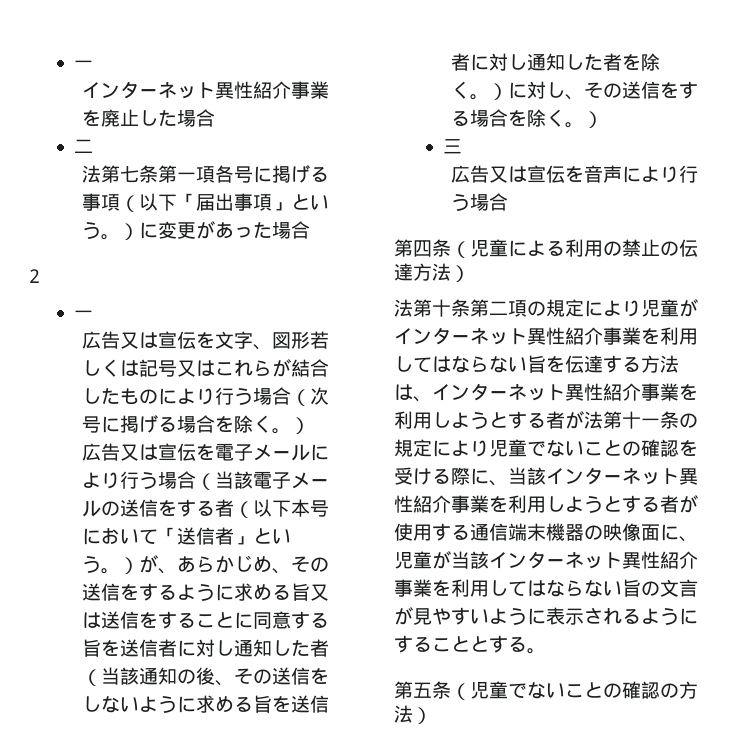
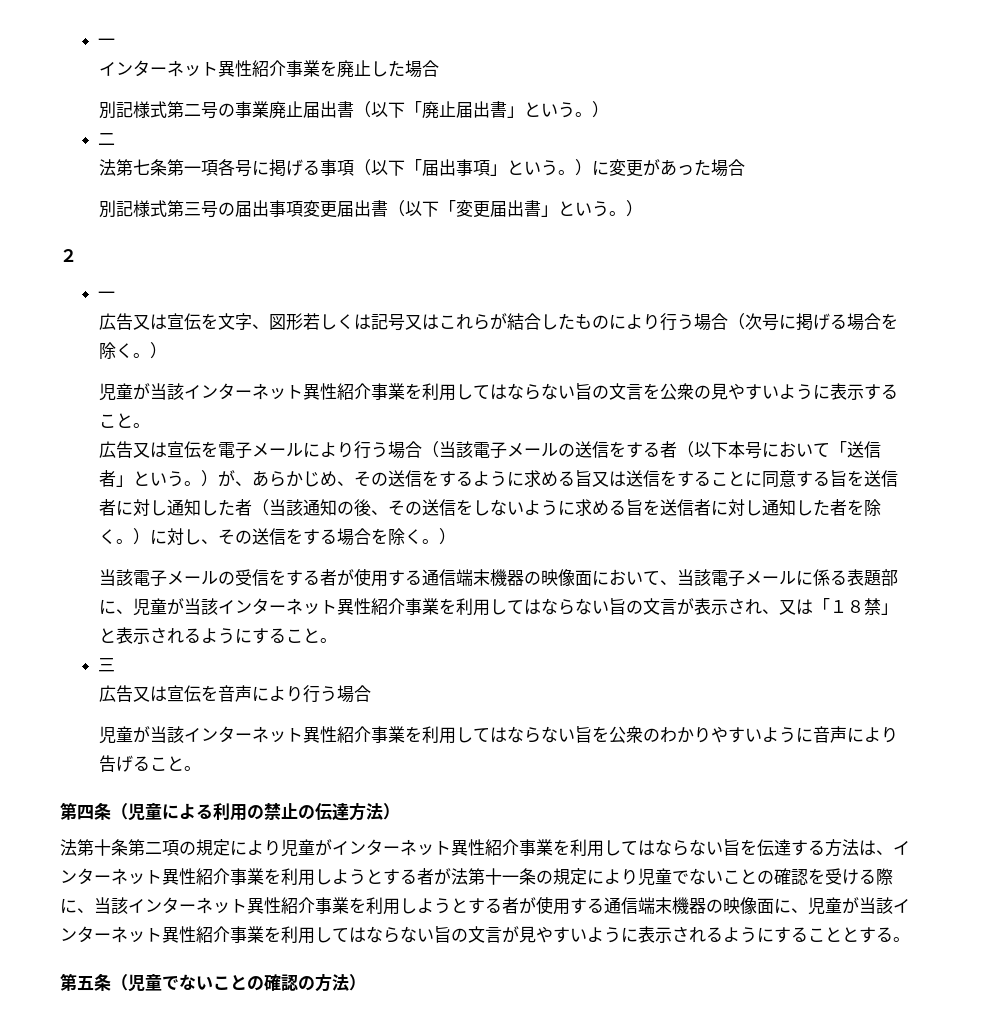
+ 別記様式第二号の事業廃止届出書（以下「廃止届出書」という。）
+ 別記様式第三号の届出事項変更届出書（以下「変更届出書」という。）
+ 児童が当該インターネット異性紹介事業を利用してはならない旨の文言を公衆の見やすいように表示すること。
+ 当該電子メールの受信をする者が使用する通信端末機器の映像面において、当該電子メールに係る表題部に、児童が当該インターネット異性紹介事業を利用してはならない旨の文言が表示され、又は「１８禁」と表示されるようにすること。
+ 児童が当該インターネット異性紹介事業を利用してはならない旨を公衆のわかりやすいように音声により告げること。

